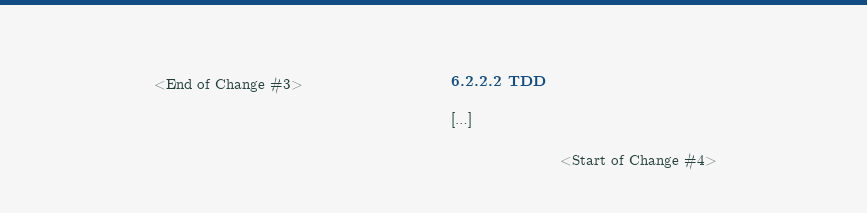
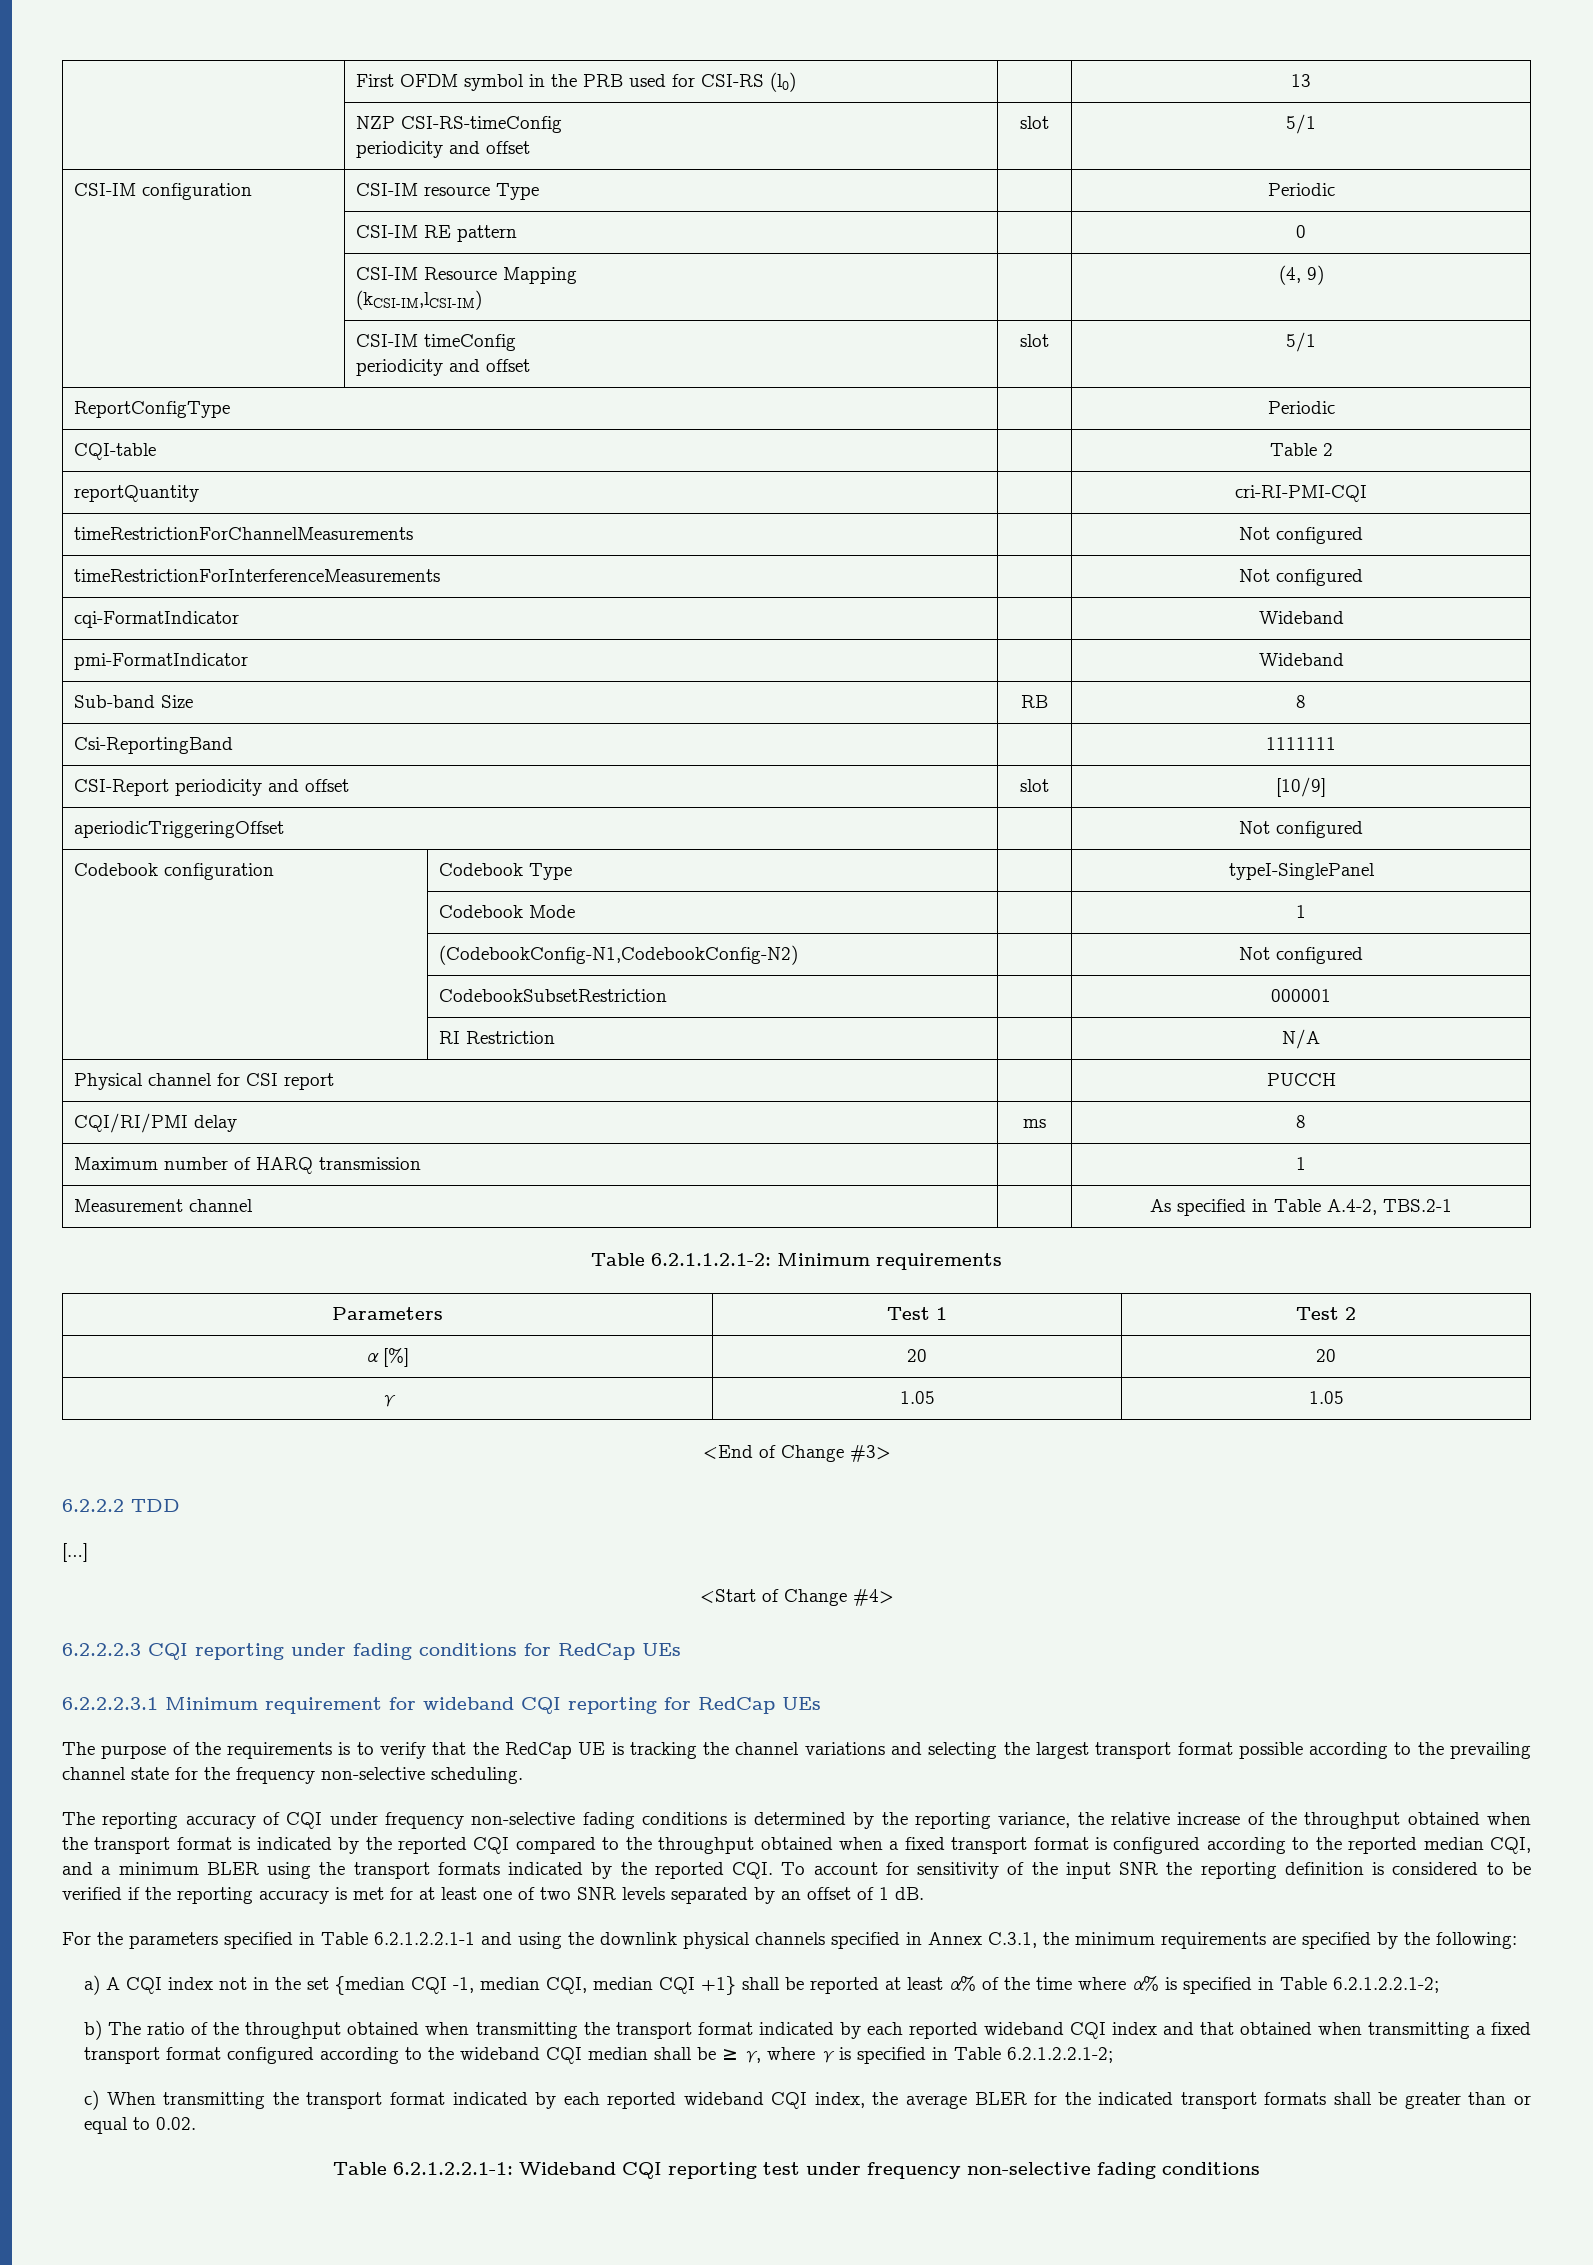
+ | First OFDM symbol in the PRB used for CSI-RS (l0) | | 13
+ | NZP CSI-RS-timeConfig
+ periodicity and offset | slot | 5/1
+ CSI-IM configuration | CSI-IM resource Type | | Periodic
+ | CSI-IM RE pattern | | 0
+ | CSI-IM Resource Mapping
+ (kCSI-IM,lCSI-IM) | | (4, 9)
+ | CSI-IM timeConfig
+ periodicity and offset | slot | 5/1
+ ReportConfigType | | Periodic
+ CQI-table | | Table 2
+ reportQuantity | | cri-RI-PMI-CQI
+ timeRestrictionForChannelMeasurements | | Not configured
+ timeRestrictionForInterferenceMeasurements | | Not configured
+ cqi-FormatIndicator | | Wideband
+ pmi-FormatIndicator | | Wideband
+ Sub-band Size | RB | 8
+ Csi-ReportingBand | | 1111111
+ CSI-Report periodicity and offset | slot | [10/9]
+ aperiodicTriggeringOffset | | Not configured
+ Codebook configuration | Codebook Type | | typeI-SinglePanel
+ | Codebook Mode | | 1
+ | (CodebookConfig-N1,CodebookConfig-N2) | | Not configured
+ | CodebookSubsetRestriction | | 000001
+ | RI Restriction | | N/A
+ Physical channel for CSI report | | PUCCH
+ CQI/RI/PMI delay | ms | 8
+ Maximum number of HARQ transmission | | 1
+ Measurement channel | | As specified in Table A.4-2, TBS.2-1
+ Table 6.2.1.1.2.1-2: Minimum requirements
+ Parameters | Test 1 | Test 2
+ α [%] | 20 | 20
+ γ | 1.05 | 1.05
+ 6.2.2.2.3 CQI reporting under fading conditions for RedCap UEs
+ 6.2.2.2.3.1 Minimum requirement for wideband CQI reporting for RedCap UEs
+ The purpose of the requirements is to verify that the RedCap UE is tracking the channel variations and selecting the largest transport format possible according to the prevailing channel state for the frequency non-selective scheduling.
+ The reporting accuracy of CQI under frequency non-selective fading conditions is determined by the reporting variance, the relative increase of the throughput obtained when the transport format is indicated by the reported CQI compared to the throughput obtained when a fixed transport format is configured according to the reported median CQI, and a minimum BLER using the transport formats indicated by the reported CQI. To account for sensitivity of the input SNR the reporting definition is considered to be verified if the reporting accuracy is met for at least one of two SNR levels separated by an offset of 1 dB.
+ For the parameters specified in Table 6.2.1.2.2.1-1 and using the downlink physical channels specified in Annex C.3.1, the minimum requirements are specified by the following:
+ a) A CQI index not in the set {median CQI -1, median CQI, median CQI +1} shall be reported at least α% of the time where α% is specified in Table 6.2.1.2.2.1-2;
+ b) The ratio of the throughput obtained when transmitting the transport format indicated by each reported wideband CQI index and that obtained when transmitting a fixed transport format configured according to the wideband CQI median shall be ≥ γ, where γ is specified in Table 6.2.1.2.2.1-2;
+ c) When transmitting the transport format indicated by each reported wideband CQI index, the average BLER for the indicated transport formats shall be greater than or equal to 0.02.
+ Table 6.2.1.2.2.1-1: Wideband CQI reporting test under frequency non-selective fading conditions

